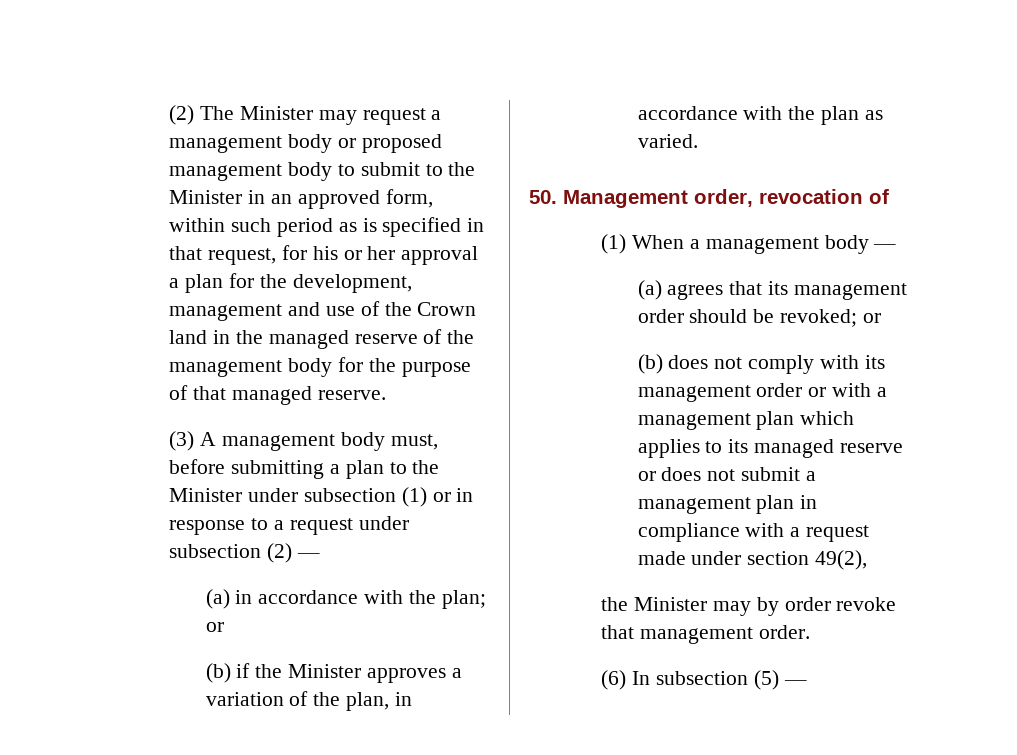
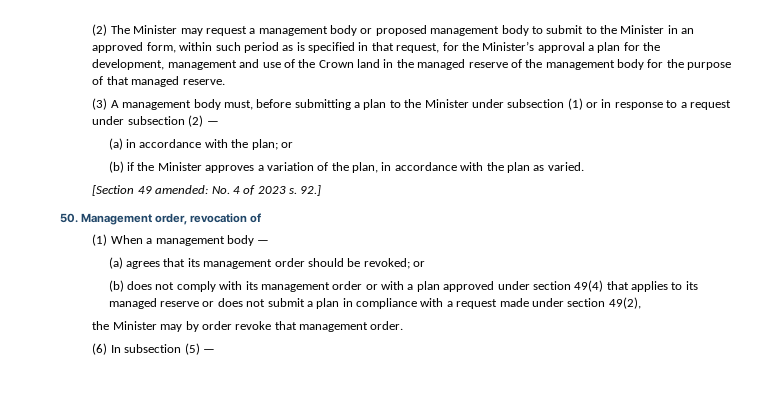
- (2) The Minister may request a management body or proposed management body to submit to the Minister in an approved form, within such period as is specified in that request, for his or her approval a plan for the development, management and use of the Crown land in the managed reserve of the management body for the purpose of that managed reserve.
+ (2) The Minister may request a management body or proposed management body to submit to the Minister in an approved form, within such period as is specified in that request, for the Minister’s approval a plan for the development, management and use of the Crown land in the managed reserve of the management body for the purpose of that managed reserve.
+ [Section 49 amended: No. 4 of 2023 s. 92.]
- (b) does not comply with its management order or with a management plan which applies to its managed reserve or does not submit a management plan in compliance with a request made under section 49(2),
+ (b) does not comply with its management order or with a plan approved under section 49(4) that applies to its managed reserve or does not submit a plan in compliance with a request made under section 49(2),

